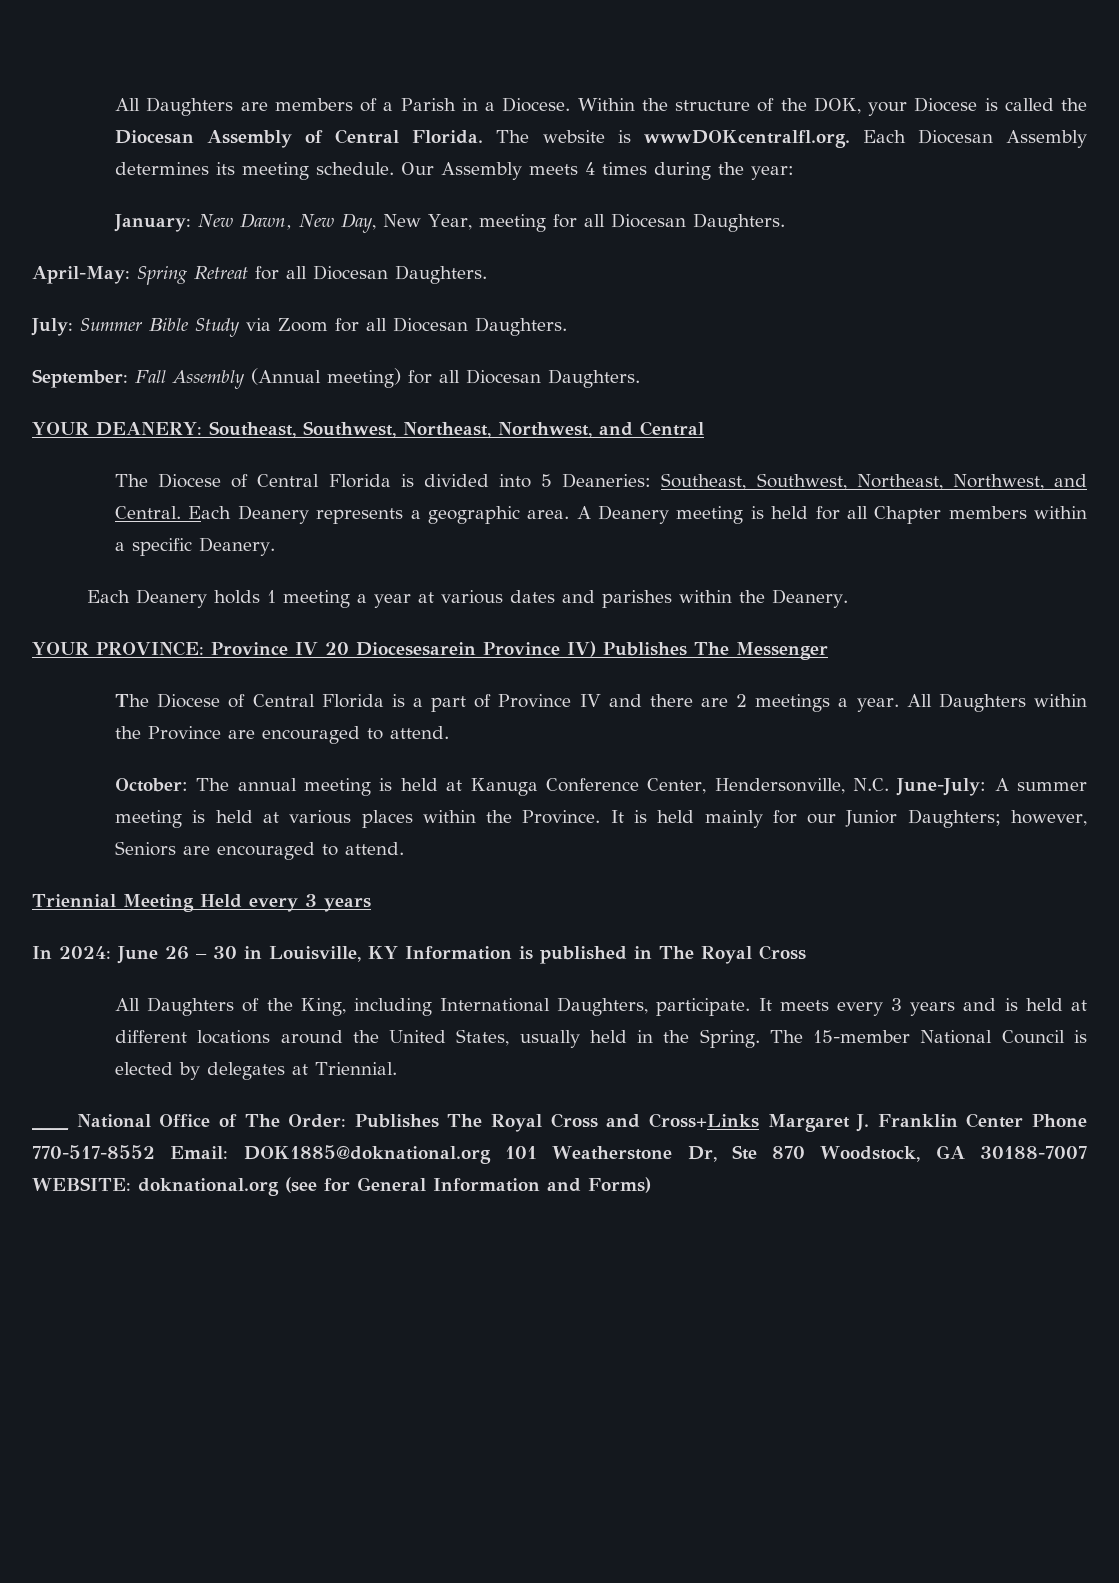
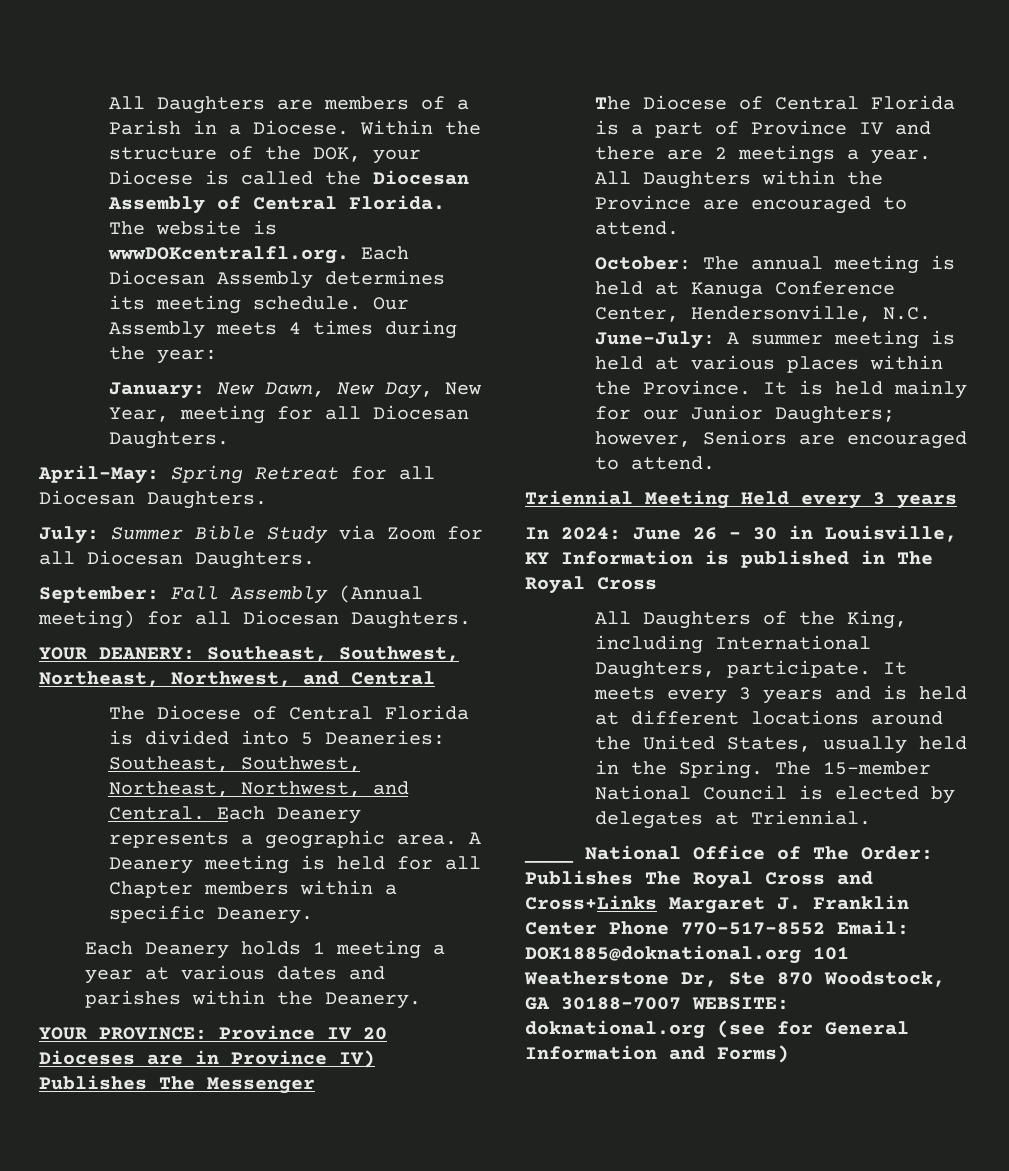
- YOUR PROVINCE: Province IV 20 Diocesesarein Province IV) Publishes The Messenger
+ YOUR PROVINCE: Province IV 20 Dioceses are in Province IV) Publishes The Messenger

